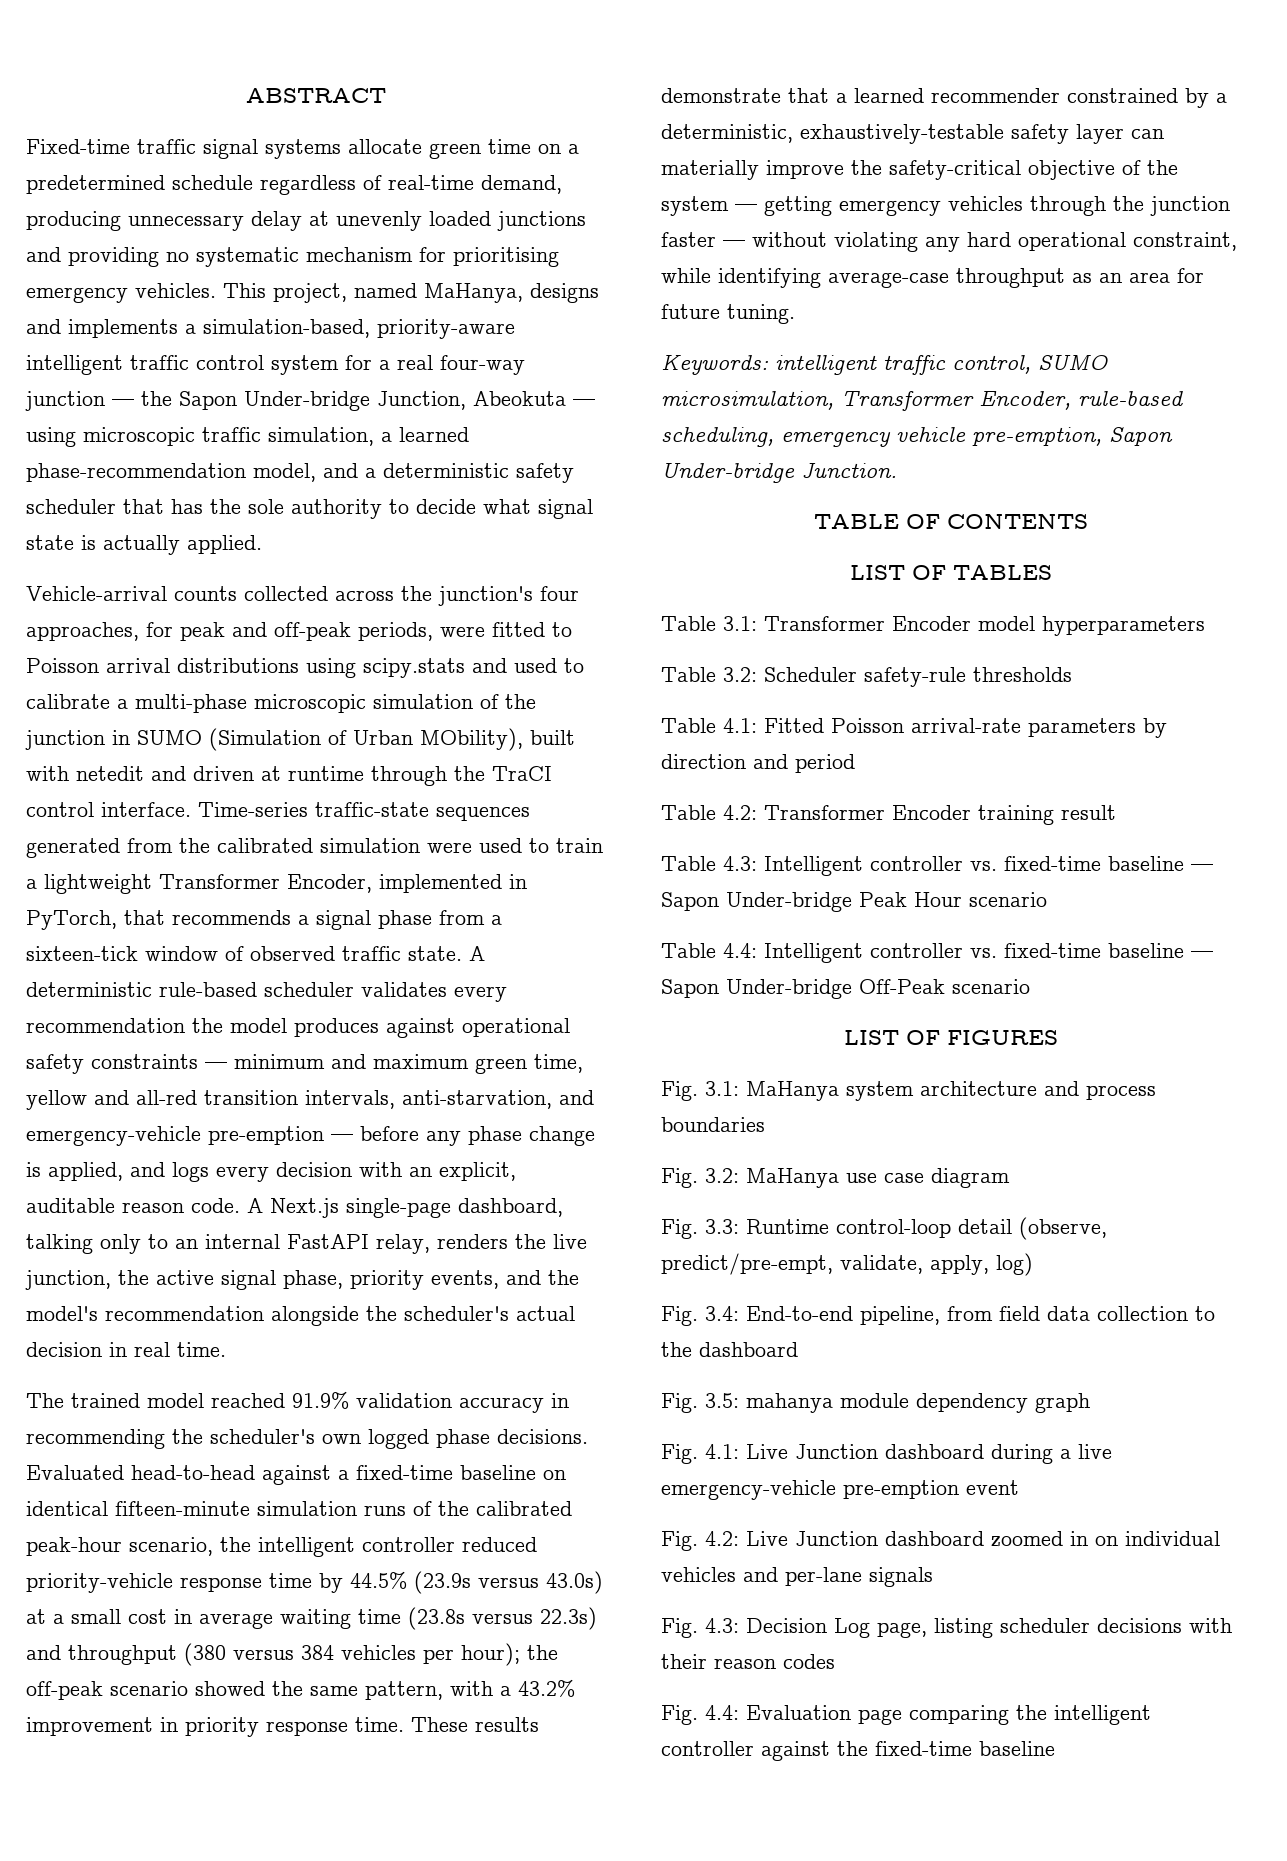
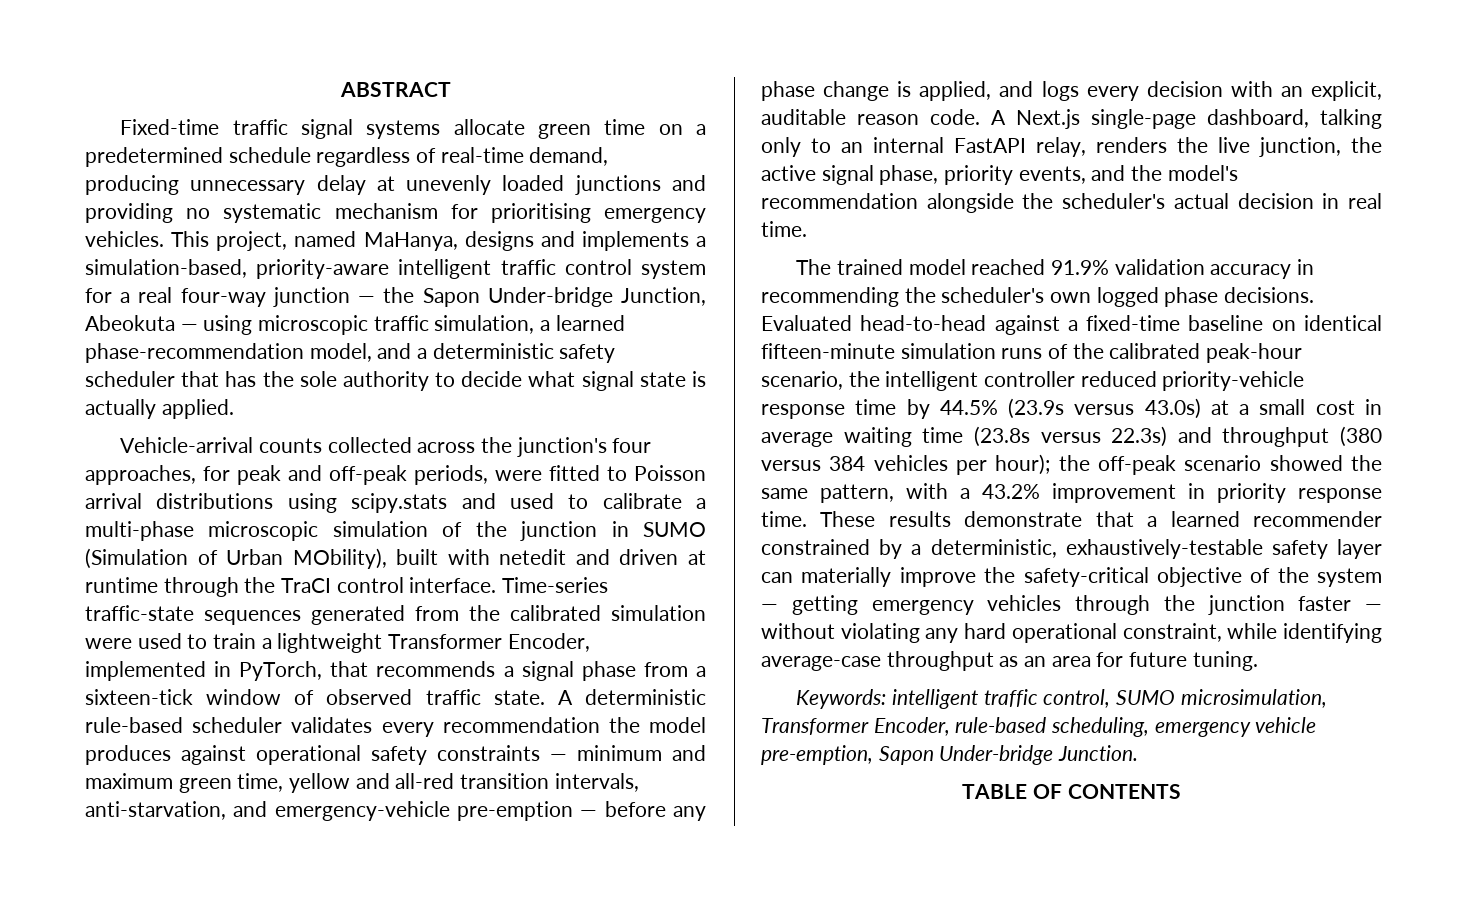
- LIST OF TABLES
- Table 3.1: Transformer Encoder model hyperparameters
- Table 3.2: Scheduler safety-rule thresholds
- Table 4.1: Fitted Poisson arrival-rate parameters by direction and period
- Table 4.2: Transformer Encoder training result
- Table 4.3: Intelligent controller vs. fixed-time baseline — Sapon Under-bridge Peak Hour scenario
- Table 4.4: Intelligent controller vs. fixed-time baseline — Sapon Under-bridge Off-Peak scenario
- LIST OF FIGURES
- Fig. 3.1: MaHanya system architecture and process boundaries
- Fig. 3.2: MaHanya use case diagram
- Fig. 3.3: Runtime control-loop detail (observe, predict/pre-empt, validate, apply, log)
- Fig. 3.4: End-to-end pipeline, from field data collection to the dashboard
- Fig. 3.5: mahanya module dependency graph
- Fig. 4.1: Live Junction dashboard during a live emergency-vehicle pre-emption event
- Fig. 4.2: Live Junction dashboard zoomed in on individual vehicles and per-lane signals
- Fig. 4.3: Decision Log page, listing scheduler decisions with their reason codes
- Fig. 4.4: Evaluation page comparing the intelligent controller against the fixed-time baseline

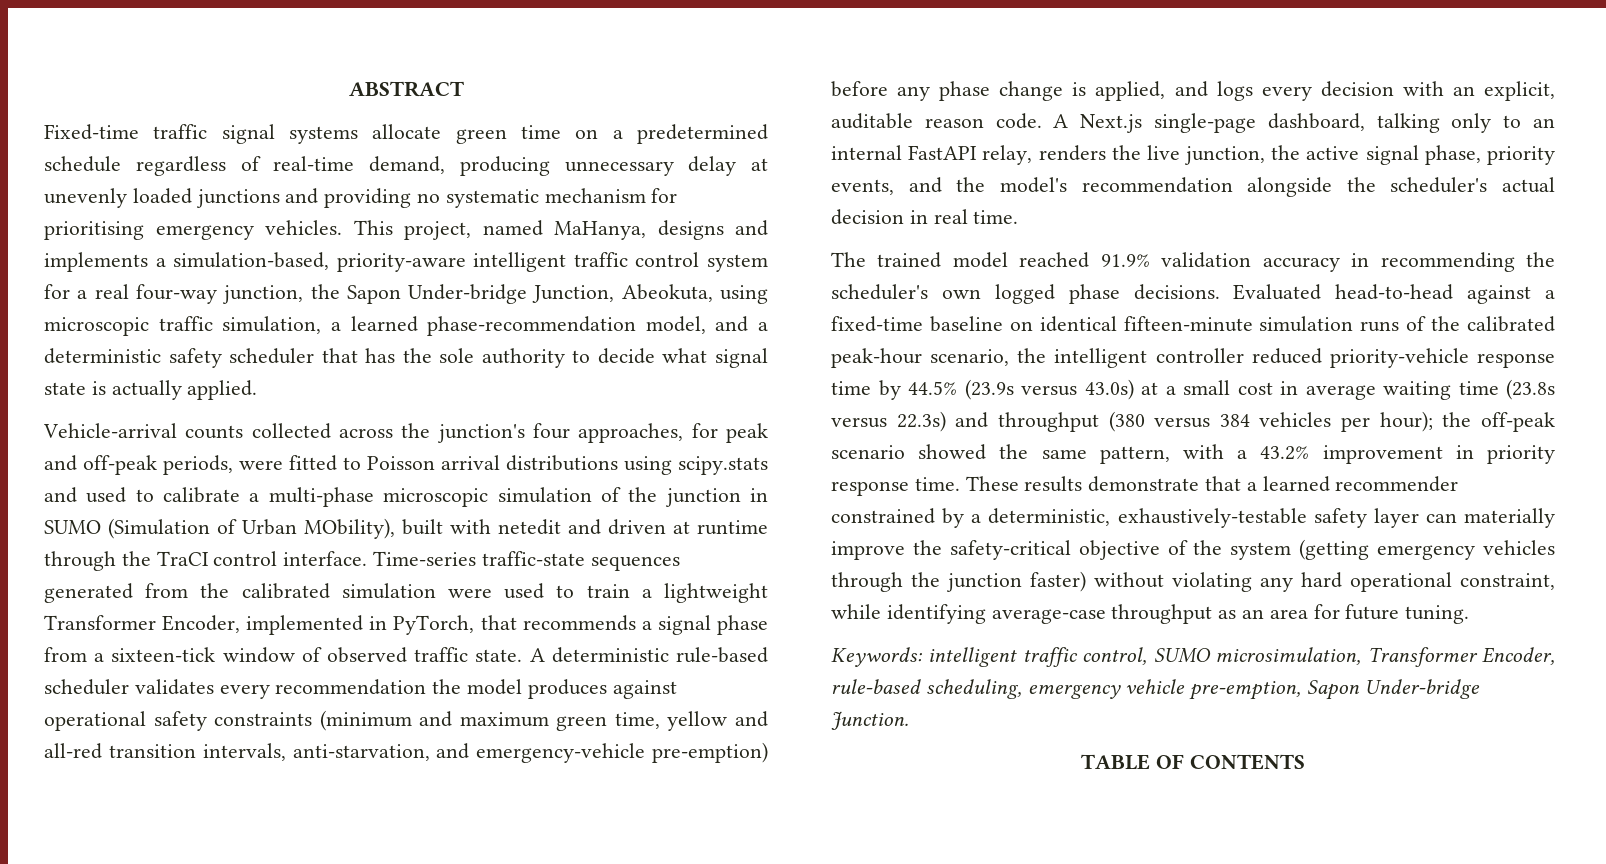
- This project, named MaHanya, designs and implements a simulation-based, priority-aware intelligent traffic control system for a real four-way junction — the Sapon Under-bridge Junction, Abeokuta — using microscopic traffic simulation, a learned phase-recommendation model, and a deterministic safety scheduler that has the sole authority to decide what signal state is actually applied.
+ This project, named MaHanya, designs and implements a simulation-based, priority-aware intelligent traffic control system for a real four-way junction, the Sapon Under-bridge Junction, Abeokuta, using microscopic traffic simulation, a learned phase-recommendation model, and a deterministic safety scheduler that has the sole authority to decide what signal state is actually applied.
- A deterministic rule-based scheduler validates every recommendation the model produces against operational safety constraints — minimum and maximum green time, yellow and all-red transition intervals, anti-starvation, and emergency-vehicle pre-emption — before any phase change is applied, and logs every decision with an explicit, auditable reason code.
+ A deterministic rule-based scheduler validates every recommendation the model produces against operational safety constraints (minimum and maximum green time, yellow and all-red transition intervals, anti-starvation, and emergency-vehicle pre-emption) before any phase change is applied, and logs every decision with an explicit, auditable reason code.
- These results demonstrate that a learned recommender constrained by a deterministic, exhaustively-testable safety layer can materially improve the safety-critical objective of the system — getting emergency vehicles through the junction faster — without violating any hard operational constraint, while identifying average-case throughput as an area for future tuning.
+ These results demonstrate that a learned recommender constrained by a deterministic, exhaustively-testable safety layer can materially improve the safety-critical objective of the system (getting emergency vehicles through the junction faster) without violating any hard operational constraint, while identifying average-case throughput as an area for future tuning.

